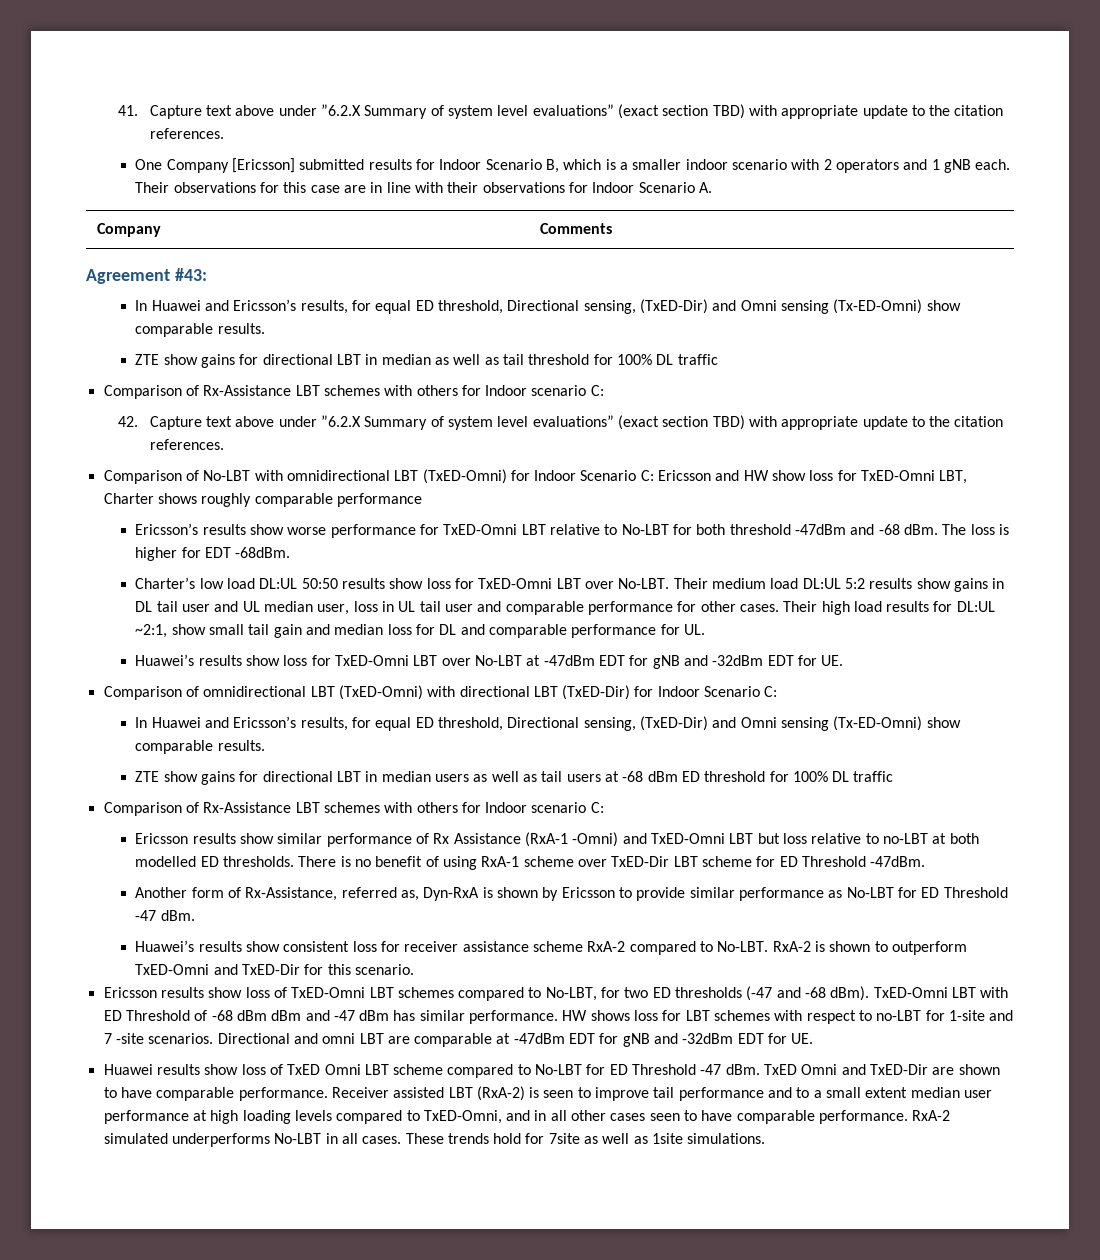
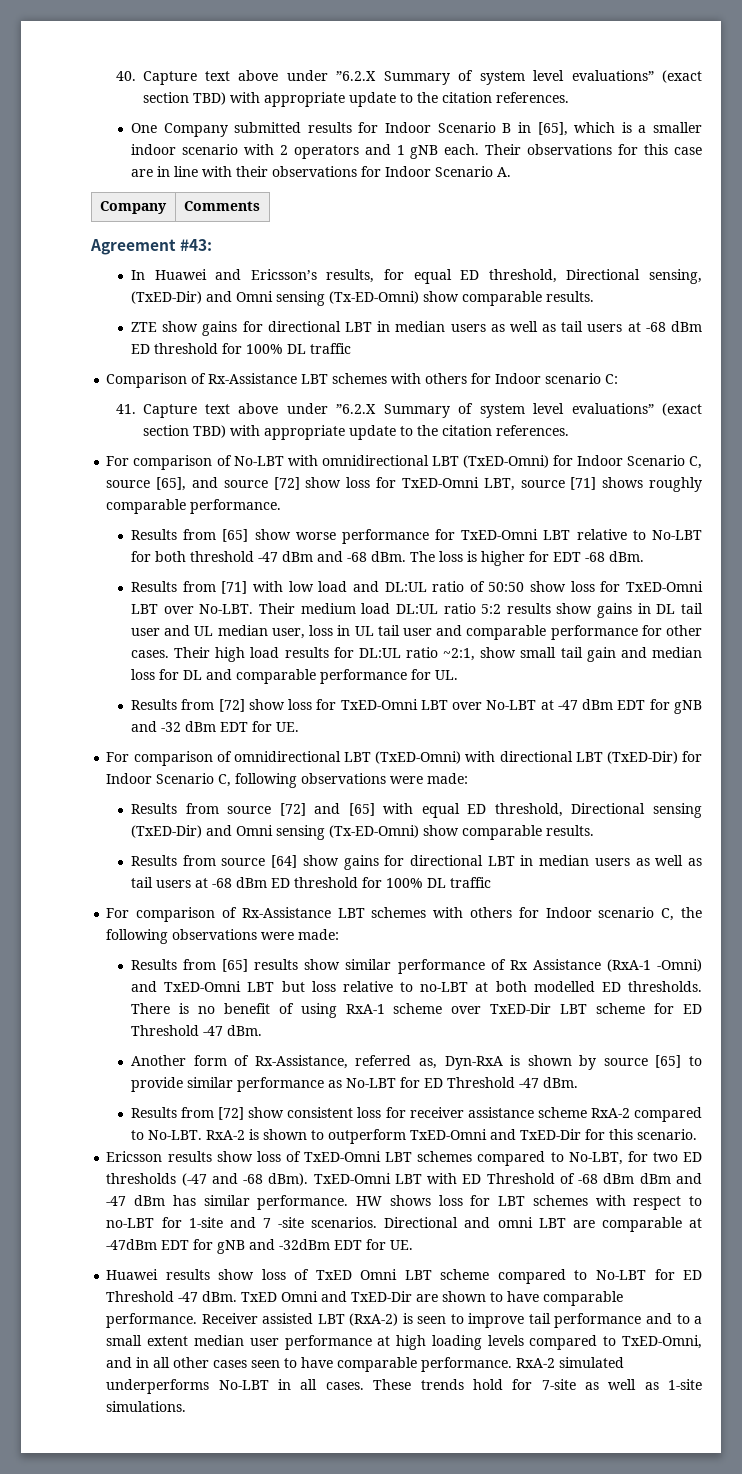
- 41. Capture text above under ”6.2.X Summary of system level evaluations” (exact section TBD) with appropriate update to the citation references.
+ 40. Capture text above under ”6.2.X Summary of system level evaluations” (exact section TBD) with appropriate update to the citation references.
- One Company [Ericsson] submitted results for Indoor Scenario B, which is a smaller indoor scenario with 2 operators and 1 gNB each.
+ One Company submitted results for Indoor Scenario B in [65], which is a smaller indoor scenario with 2 operators and 1 gNB each.
- ZTE show gains for directional LBT in median as well as tail threshold for 100% DL traffic
+ ZTE show gains for directional LBT in median users as well as tail users at -68 dBm ED threshold for 100% DL traffic
- 42. Capture text above under ”6.2.X Summary of system level evaluations” (exact section TBD) with appropriate update to the citation references.
+ 41. Capture text above under ”6.2.X Summary of system level evaluations” (exact section TBD) with appropriate update to the citation references.
- Comparison of No-LBT with omnidirectional LBT (TxED-Omni) for Indoor Scenario C: Ericsson and HW show loss for TxED-Omni LBT, Charter shows roughly comparable performance
- Ericsson’s results show worse performance for TxED-Omni LBT relative to No-LBT for both threshold -47dBm and -68 dBm.
+ For comparison of No-LBT with omnidirectional LBT (TxED-Omni) for Indoor Scenario C, source [65], and source [72] show loss for TxED-Omni LBT, source [71] shows roughly comparable performance.
+ Results from [65] show worse performance for TxED-Omni LBT relative to No-LBT for both threshold -47 dBm and -68 dBm.
- The loss is higher for EDT -68dBm.
- Charter’s low load DL:UL 50:50 results show loss for TxED-Omni LBT over No-LBT.
+ The loss is higher for EDT -68 dBm.
+ Results from [71] with low load and DL:UL ratio of 50:50 show loss for TxED-Omni LBT over No-LBT.
- Their medium load DL:UL 5:2 results show gains in DL tail user and UL median user, loss in UL tail user and comparable performance for other cases.
+ Their medium load DL:UL ratio 5:2 results show gains in DL tail user and UL median user, loss in UL tail user and comparable performance for other cases.
- Their high load results for DL:UL ~2:1, show small tail gain and median loss for DL and comparable performance for UL.
+ Their high load results for DL:UL ratio ~2:1, show small tail gain and median loss for DL and comparable performance for UL.
- Huawei’s results show loss for TxED-Omni LBT over No-LBT at -47dBm EDT for gNB and -32dBm EDT for UE.
- Comparison of omnidirectional LBT (TxED-Omni) with directional LBT (TxED-Dir) for Indoor Scenario C:
- In Huawei and Ericsson’s results, for equal ED threshold, Directional sensing, (TxED-Dir) and Omni sensing (Tx-ED-Omni) show comparable results.
- ZTE show gains for directional LBT in median users as well as tail users at -68 dBm ED threshold for 100% DL traffic
- Comparison of Rx-Assistance LBT schemes with others for Indoor scenario C:
- Ericsson results show similar performance of Rx Assistance (RxA-1 -Omni) and TxED-Omni LBT but loss relative to no-LBT at both modelled ED thresholds.
+ Results from [72] show loss for TxED-Omni LBT over No-LBT at -47 dBm EDT for gNB and -32 dBm EDT for UE.
+ For comparison of omnidirectional LBT (TxED-Omni) with directional LBT (TxED-Dir) for Indoor Scenario C, following observations were made:
+ Results from source [72] and [65] with equal ED threshold, Directional sensing (TxED-Dir) and Omni sensing (Tx-ED-Omni) show comparable results.
+ Results from source [64] show gains for directional LBT in median users as well as tail users at -68 dBm ED threshold for 100% DL traffic
+ For comparison of Rx-Assistance LBT schemes with others for Indoor scenario C, the following observations were made:
+ Results from [65] results show similar performance of Rx Assistance (RxA-1 -Omni) and TxED-Omni LBT but loss relative to no-LBT at both modelled ED thresholds.
- There is no benefit of using RxA-1 scheme over TxED-Dir LBT scheme for ED Threshold -47dBm.
+ There is no benefit of using RxA-1 scheme over TxED-Dir LBT scheme for ED Threshold -47 dBm.
- Another form of Rx-Assistance, referred as, Dyn-RxA is shown by Ericsson to provide similar performance as No-LBT for ED Threshold -47 dBm.
+ Another form of Rx-Assistance, referred as, Dyn-RxA is shown by source [65] to provide similar performance as No-LBT for ED Threshold -47 dBm.
- Huawei’s results show consistent loss for receiver assistance scheme RxA-2 compared to No-LBT.
+ Results from [72] show consistent loss for receiver assistance scheme RxA-2 compared to No-LBT.
- These trends hold for 7site as well as 1site simulations.
+ These trends hold for 7-site as well as 1-site simulations.

